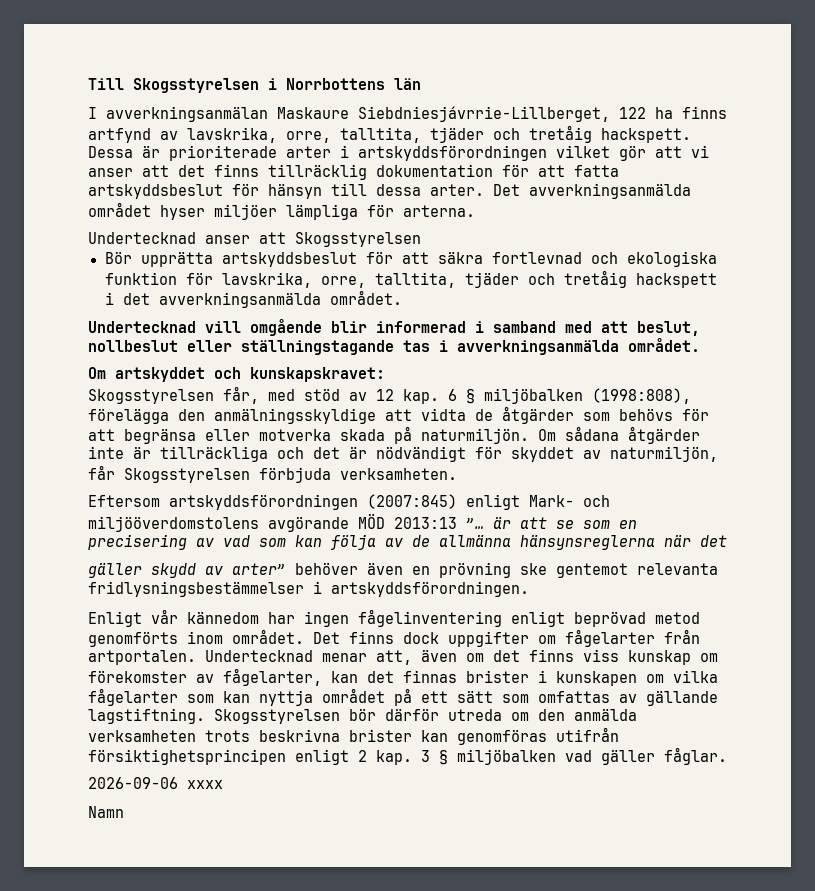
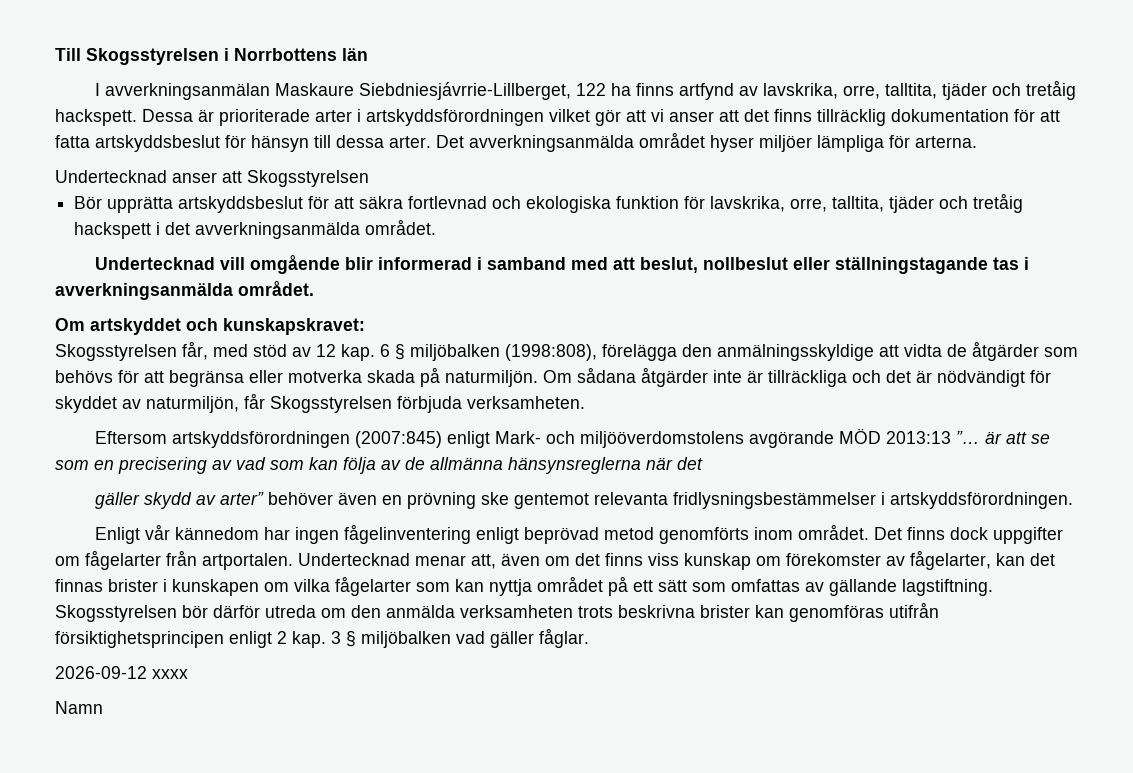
- 2026-09-06 xxxx
+ 2026-09-12 xxxx

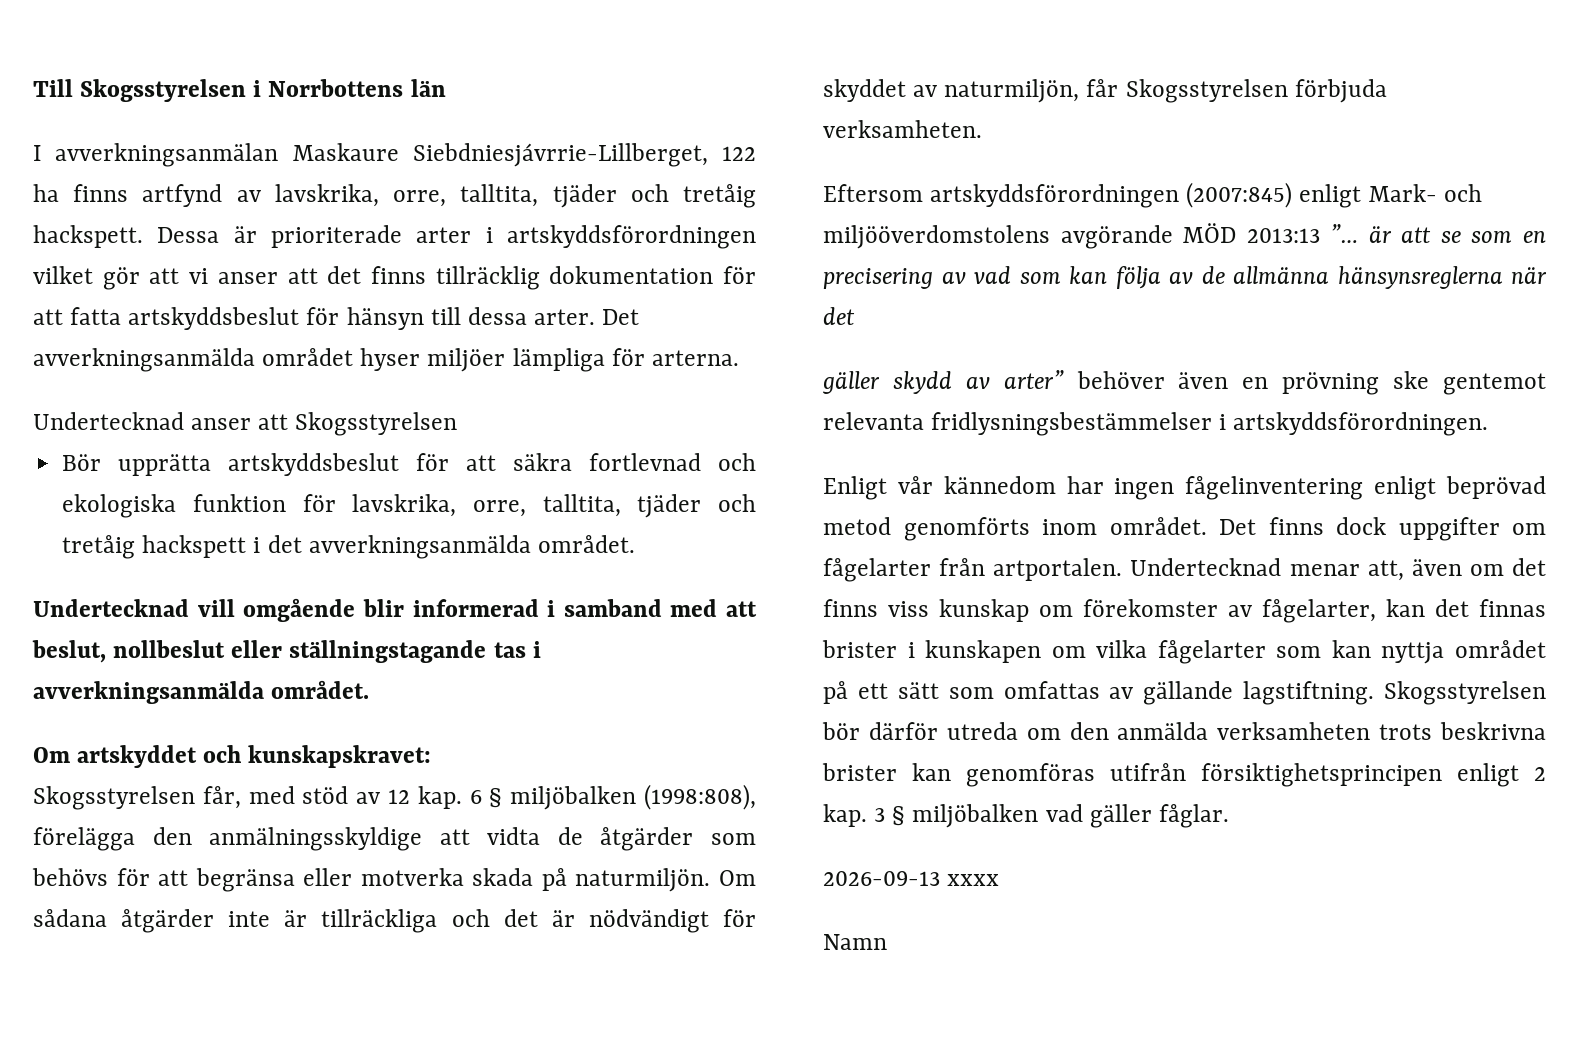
- 2026-09-12 xxxx
+ 2026-09-13 xxxx

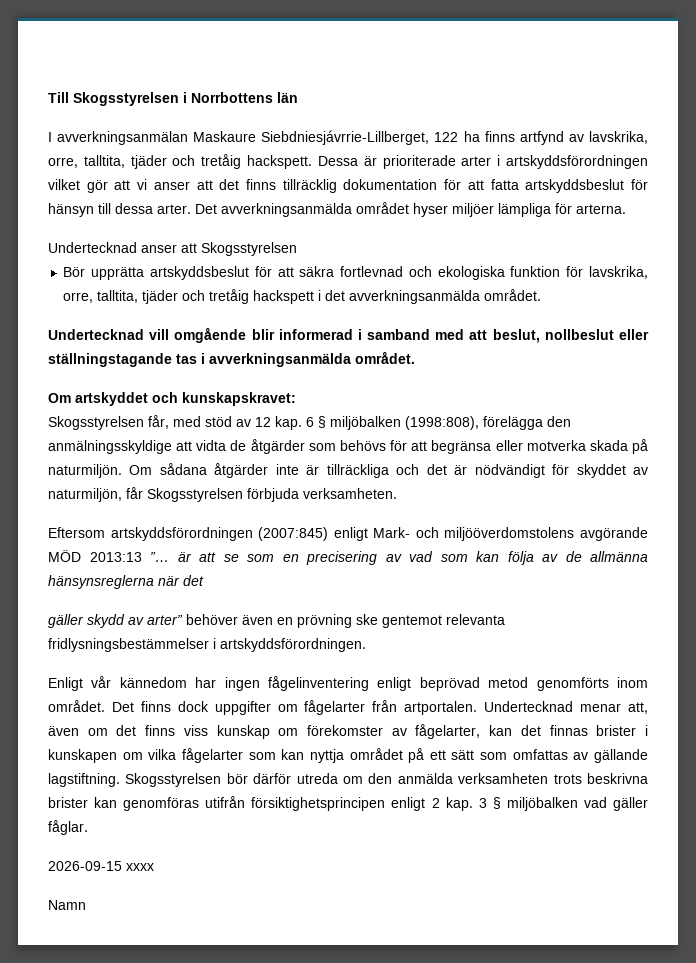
- 2026-09-13 xxxx
+ 2026-09-15 xxxx

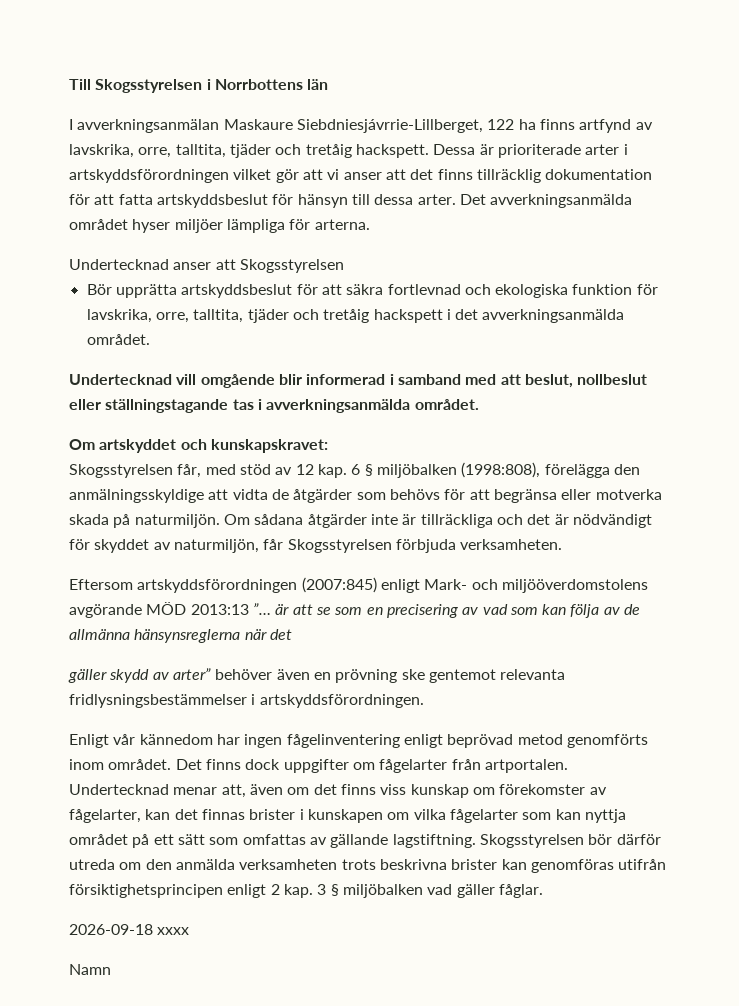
- 2026-09-15 xxxx
+ 2026-09-18 xxxx

